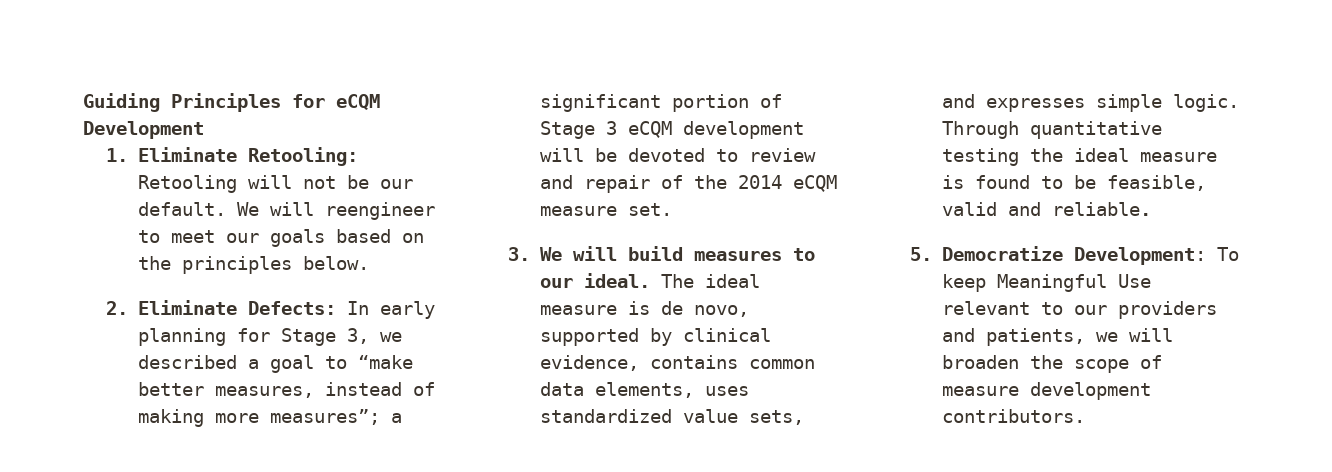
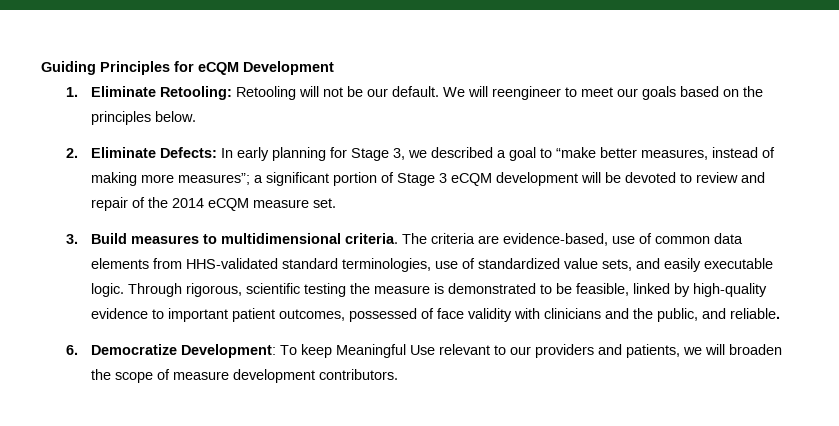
- 3. We will build measures to our ideal. The ideal measure is de novo, supported by clinical evidence, contains common data elements, uses standardized value sets, and expresses simple logic. Through quantitative testing the ideal measure is found to be feasible, valid and reliable.
+ 3. Build measures to multidimensional criteria. The criteria are evidence-based, use of common data elements from HHS-validated standard terminologies, use of standardized value sets, and easily executable logic. Through rigorous, scientific testing the measure is demonstrated to be feasible, linked by high-quality evidence to important patient outcomes, possessed of face validity with clinicians and the public, and reliable.
- 5. Democratize Development: To keep Meaningful Use relevant to our providers and patients, we will broaden the scope of measure development contributors.
+ 6. Democratize Development: To keep Meaningful Use relevant to our providers and patients, we will broaden the scope of measure development contributors.

